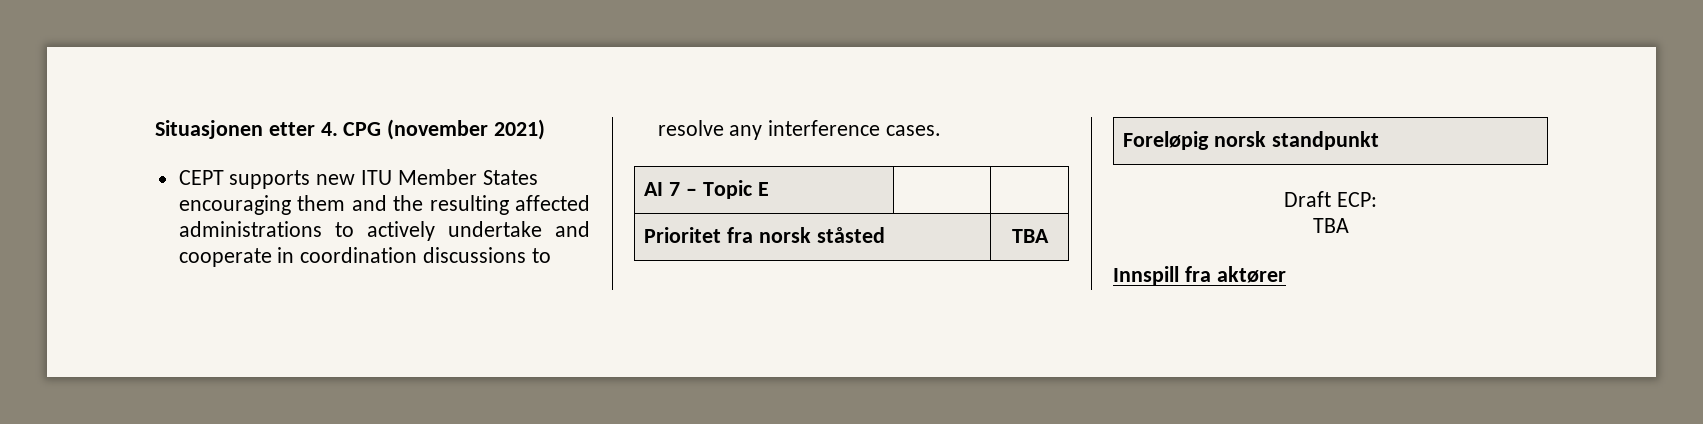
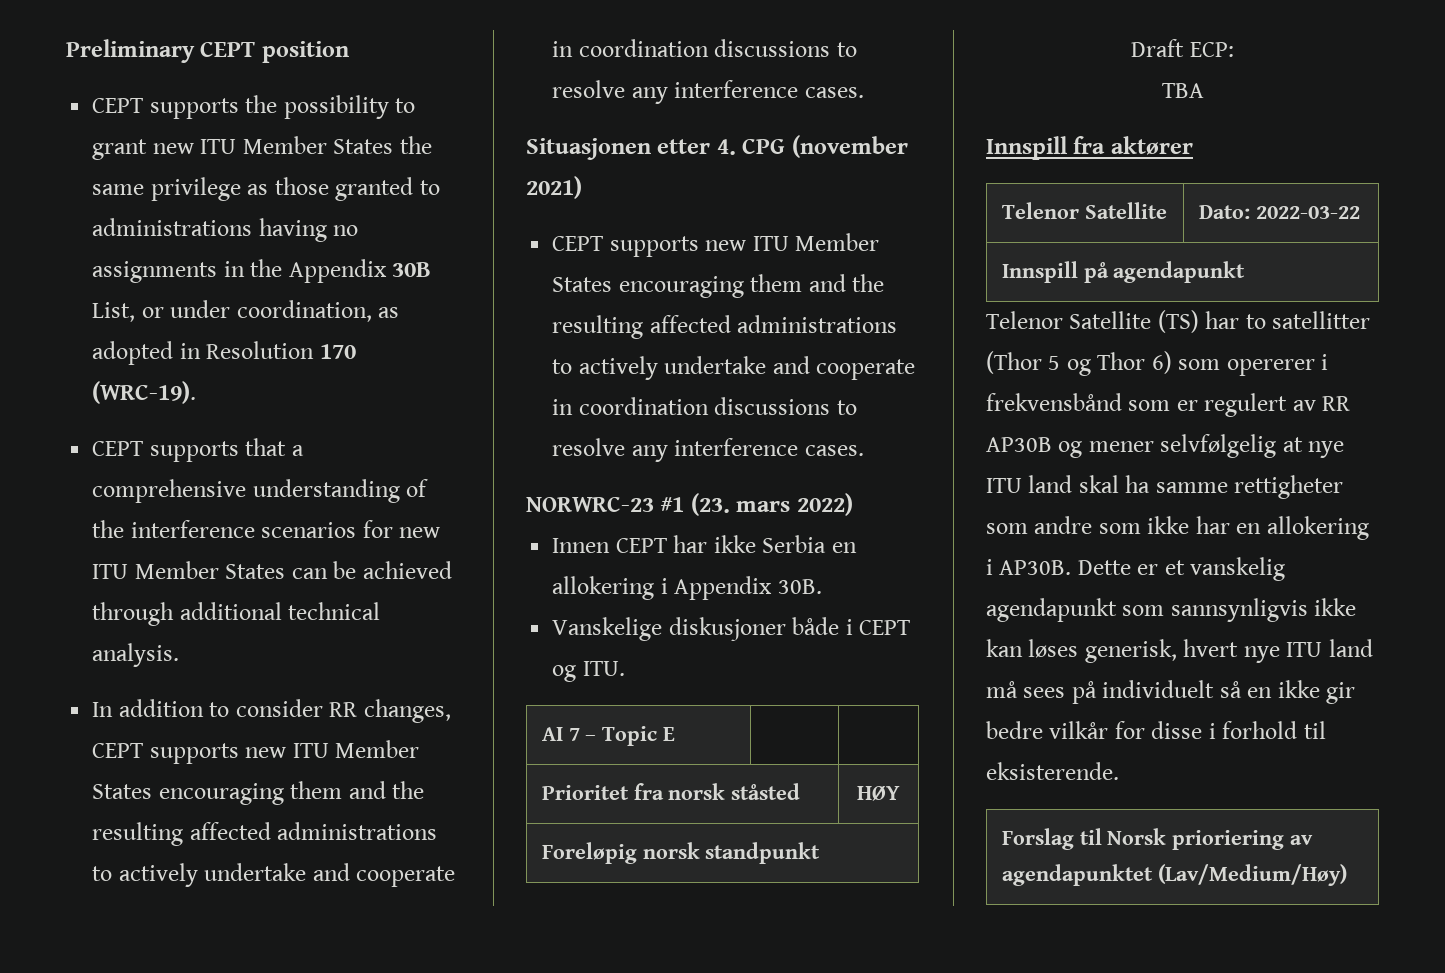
+ Preliminary CEPT position
+ CEPT supports the possibility to grant new ITU Member States the same privilege as those granted to administrations having no assignments in the Appendix 30B List, or under coordination, as adopted in Resolution 170 (WRC-19).
+ CEPT supports that a comprehensive understanding of the interference scenarios for new ITU Member States can be achieved through additional technical analysis.
+ In addition to consider RR changes, CEPT supports new ITU Member States encouraging them and the resulting affected administrations to actively undertake and cooperate in coordination discussions to resolve any interference cases.
+ NORWRC-23 #1 (23. mars 2022)
+ Innen CEPT har ikke Serbia en allokering i Appendix 30B.
+ Vanskelige diskusjoner både i CEPT og ITU.
- Prioritet fra norsk ståsted | TBA
+ Prioritet fra norsk ståsted | HØY
+ Telenor Satellite | Dato: 2022-03-22
+ Innspill på agendapunkt
+ Telenor Satellite (TS) har to satellitter (Thor 5 og Thor 6) som opererer i frekvensbånd som er regulert av RR AP30B og mener selvfølgelig at nye ITU land skal ha samme rettigheter som andre som ikke har en allokering i AP30B. Dette er et vanskelig agendapunkt som sannsynligvis ikke kan løses generisk, hvert nye ITU land må sees på individuelt så en ikke gir bedre vilkår for disse i forhold til eksisterende.
+ Forslag til Norsk prioriering av agendapunktet (Lav/Medium/Høy)

